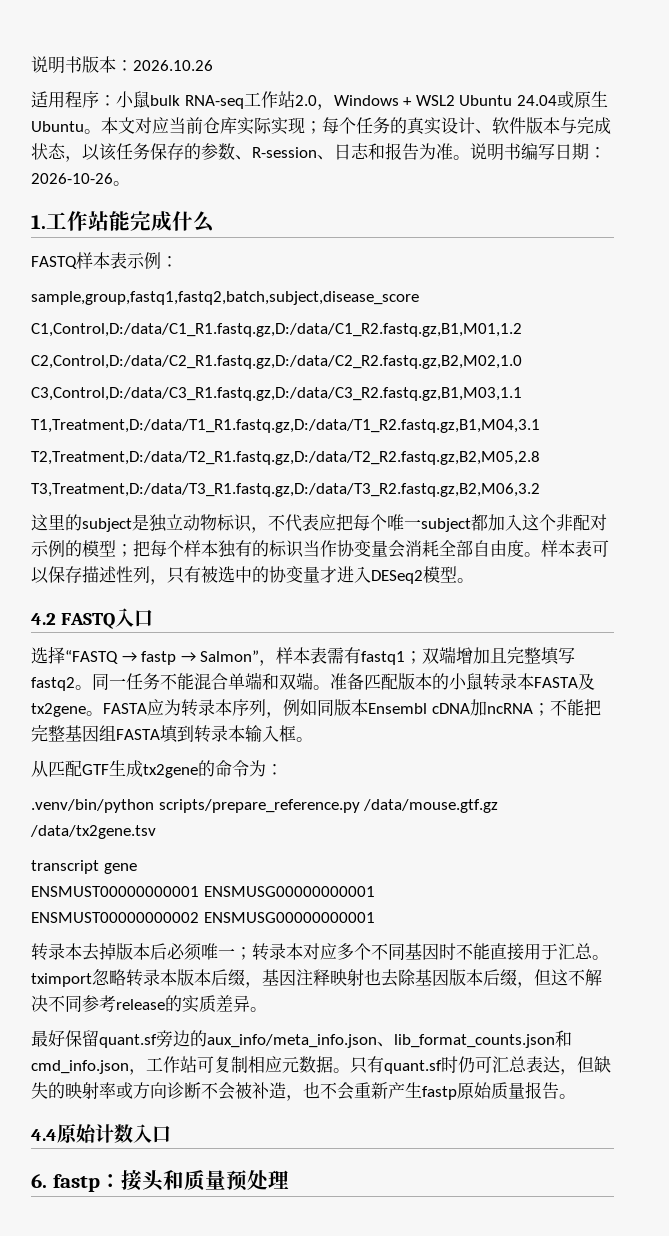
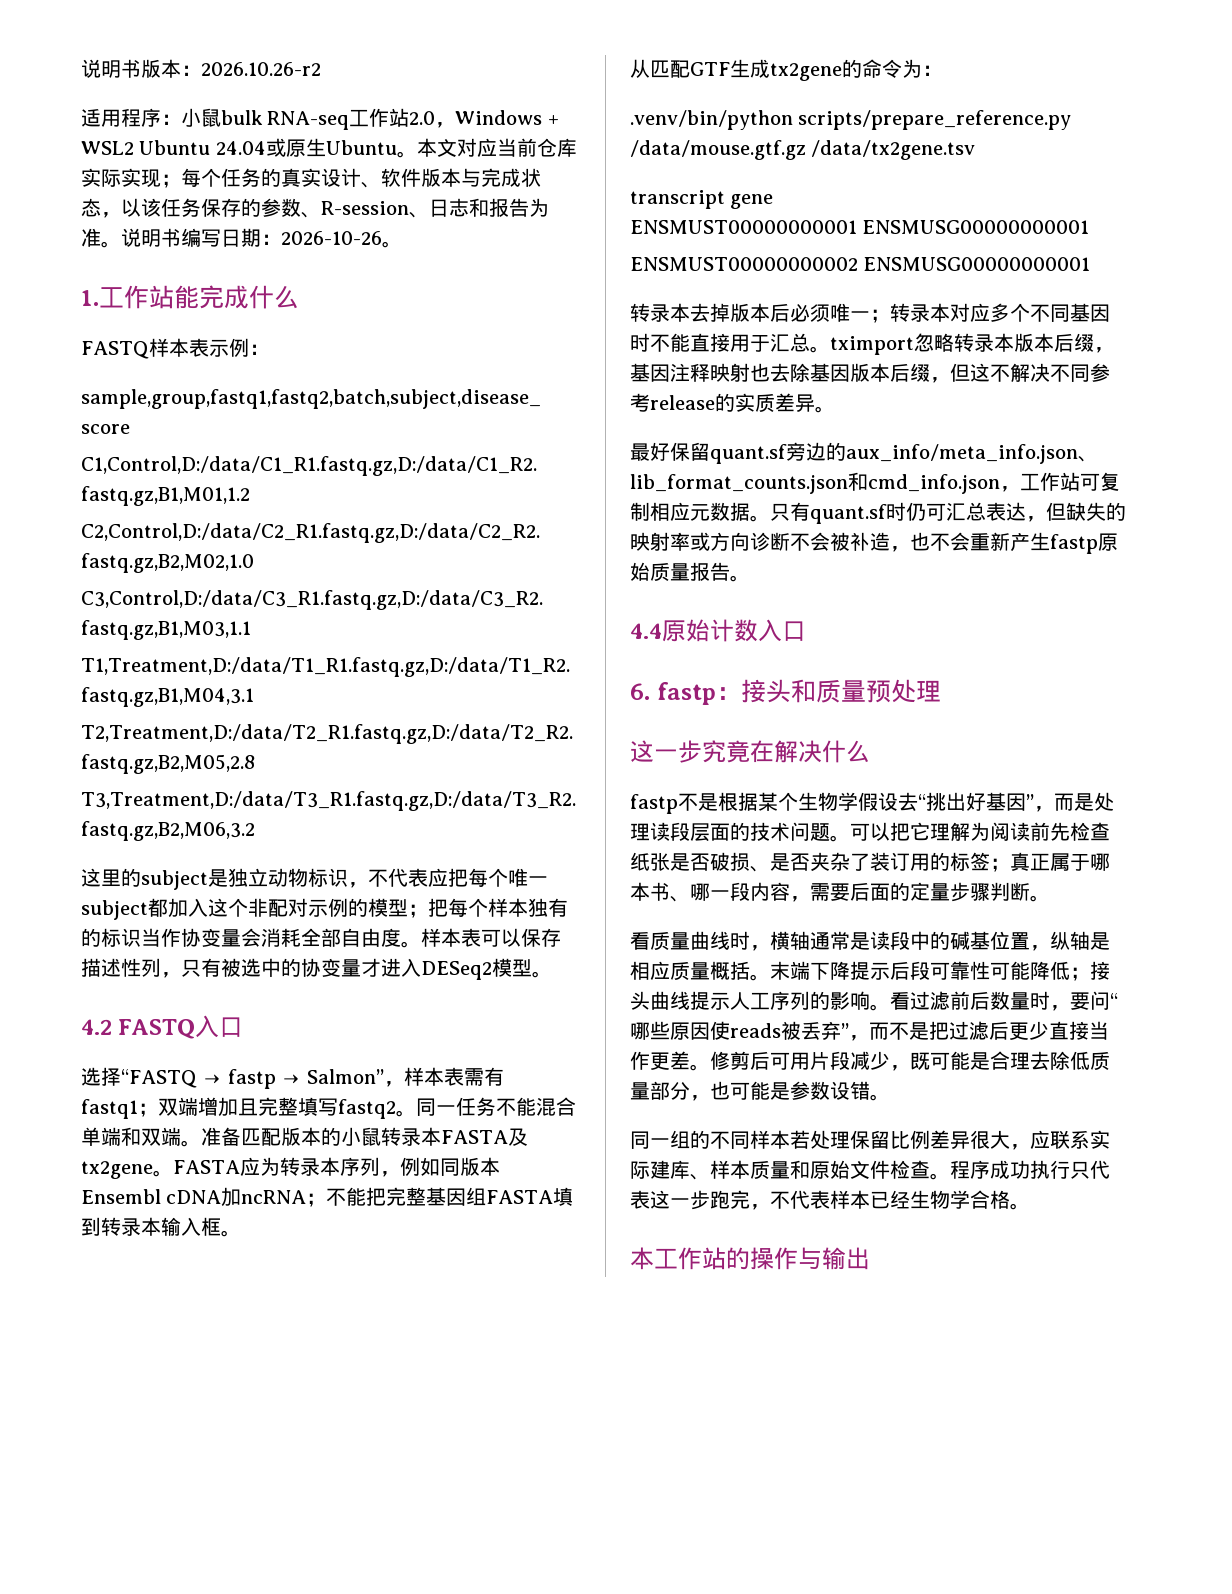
- 说明书版本：2026.10.26
+ 说明书版本：2026.10.26-r2
+ 这一步究竟在解决什么
+ fastp不是根据某个生物学假设去“挑出好基因”，而是处理读段层面的技术问题。可以把它理解为阅读前先检查纸张是否破损、是否夹杂了装订用的标签；真正属于哪本书、哪一段内容，需要后面的定量步骤判断。
+ 看质量曲线时，横轴通常是读段中的碱基位置，纵轴是相应质量概括。末端下降提示后段可靠性可能降低；接头曲线提示人工序列的影响。看过滤前后数量时，要问“哪些原因使reads被丢弃”，而不是把过滤后更少直接当作更差。修剪后可用片段减少，既可能是合理去除低质量部分，也可能是参数设错。
+ 同一组的不同样本若处理保留比例差异很大，应联系实际建库、样本质量和原始文件检查。程序成功执行只代表这一步跑完，不代表样本已经生物学合格。
+ 本工作站的操作与输出

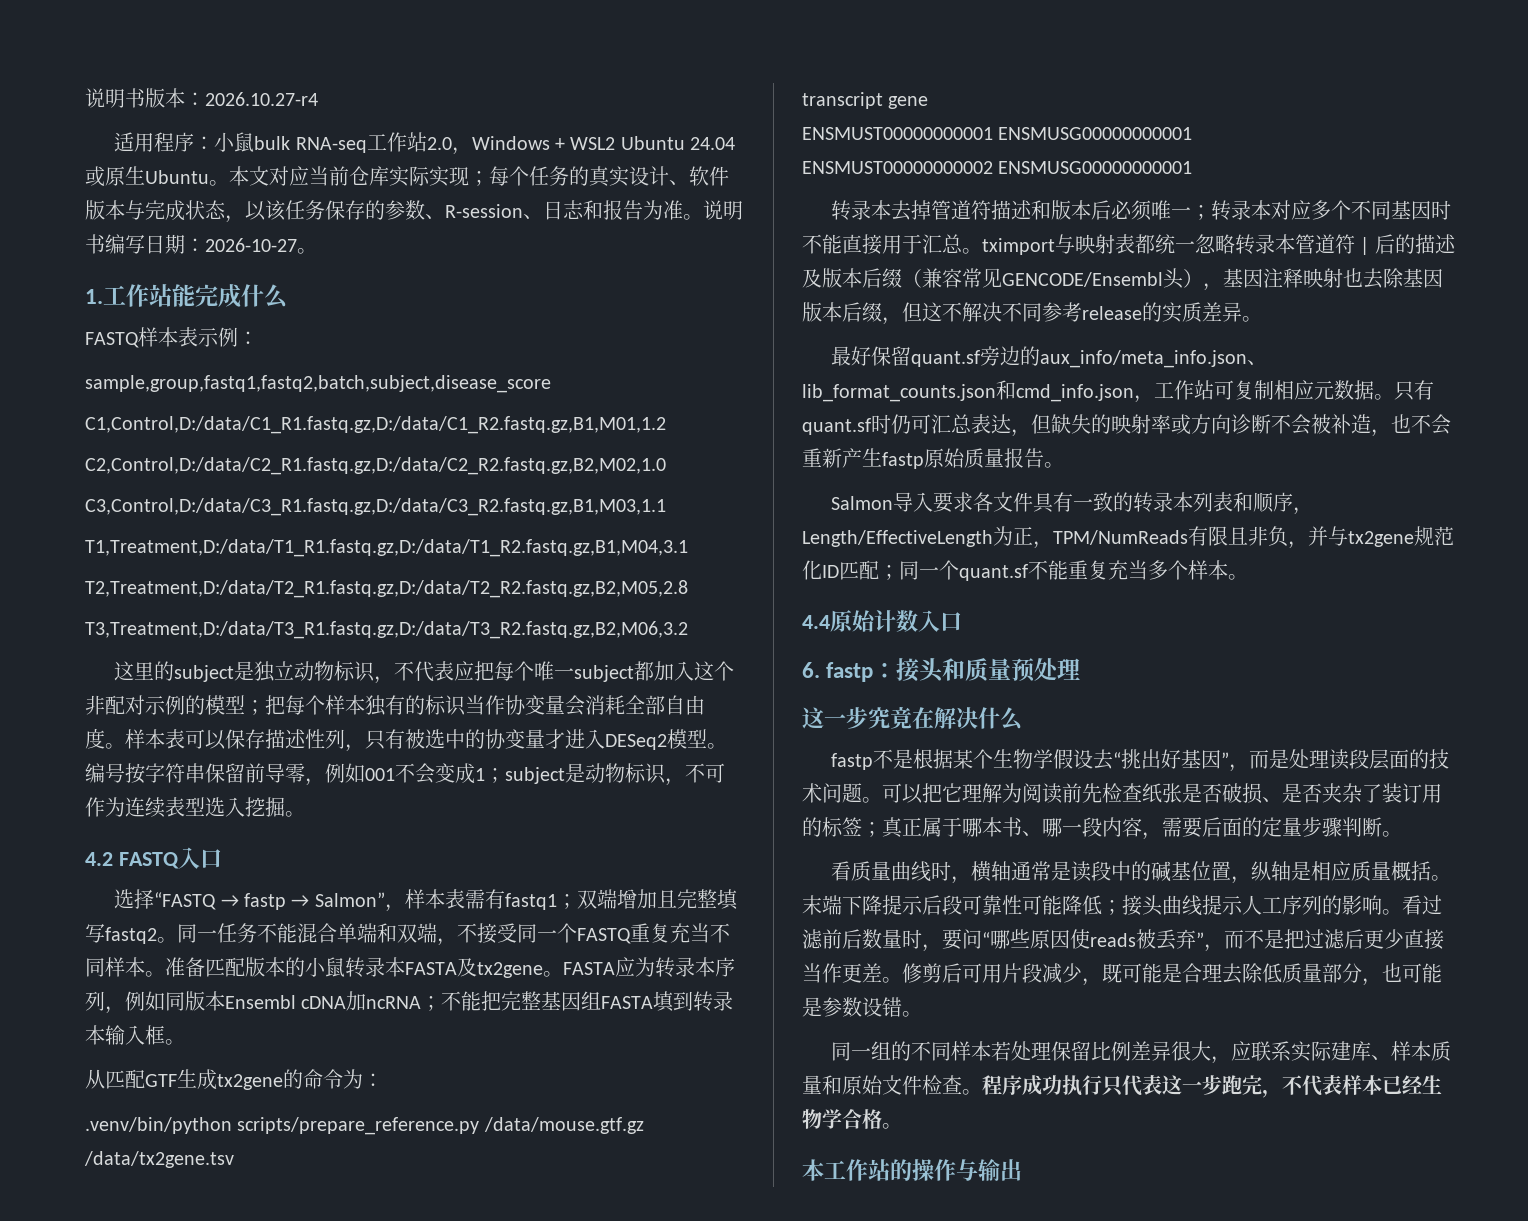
- 说明书版本：2026.10.26-r2
+ 说明书版本：2026.10.27-r4
- 说明书编写日期：2026-10-26。
+ 说明书编写日期：2026-10-27。
+ 编号按字符串保留前导零，例如001不会变成1；subject是动物标识，不可作为连续表型选入挖掘。
- 同一任务不能混合单端和双端。
+ 同一任务不能混合单端和双端，不接受同一个FASTQ重复充当不同样本。
- 转录本去掉版本后必须唯一；转录本对应多个不同基因时不能直接用于汇总。tximport忽略转录本版本后缀，基因注释映射也去除基因版本后缀，但这不解决不同参考release的实质差异。
+ 转录本去掉管道符描述和版本后必须唯一；转录本对应多个不同基因时不能直接用于汇总。tximport与映射表都统一忽略转录本管道符 | 后的描述及版本后缀（兼容常见GENCODE/Ensembl头），基因注释映射也去除基因版本后缀，但这不解决不同参考release的实质差异。
+ Salmon导入要求各文件具有一致的转录本列表和顺序，Length/EffectiveLength为正，TPM/NumReads有限且非负，并与tx2gene规范化ID匹配；同一个quant.sf不能重复充当多个样本。

